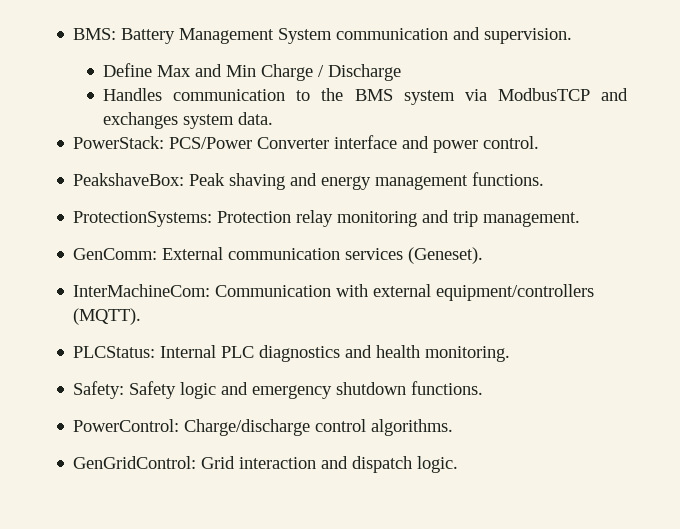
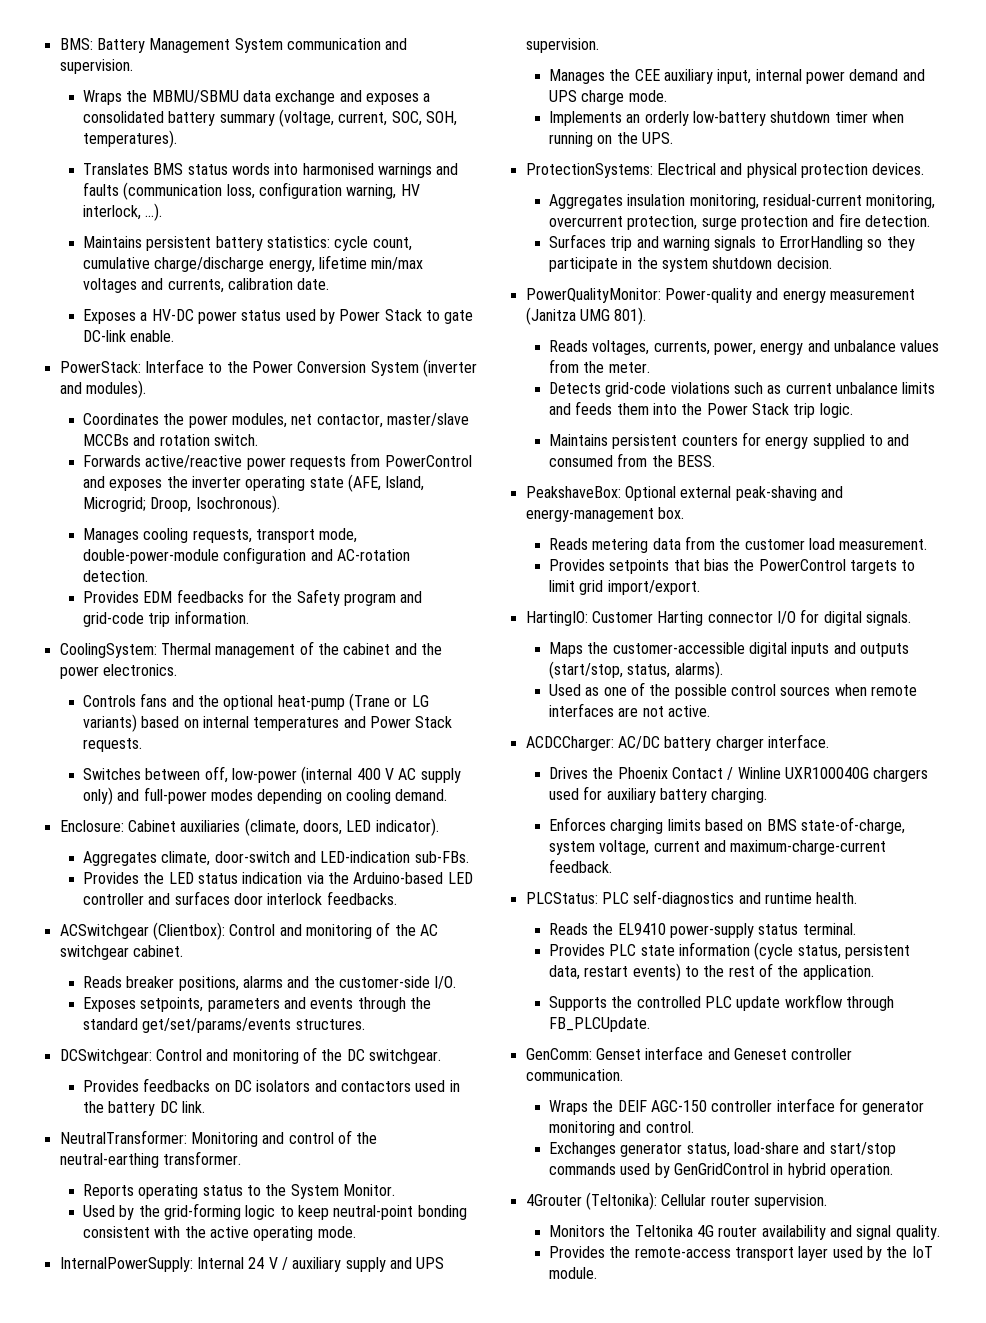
- Define Max and Min Charge / Discharge
- Handles communication to the BMS system via ModbusTCP and exchanges system data.
- PowerStack: PCS/Power Converter interface and power control.
- PeakshaveBox: Peak shaving and energy management functions.
- ProtectionSystems: Protection relay monitoring and trip management.
- GenComm: External communication services (Geneset).
- InterMachineCom: Communication with external equipment/controllers (MQTT).
- PLCStatus: Internal PLC diagnostics and health monitoring.
- Safety: Safety logic and emergency shutdown functions.
- PowerControl: Charge/discharge control algorithms.
- GenGridControl: Grid interaction and dispatch logic.
+ Wraps the MBMU/SBMU data exchange and exposes a consolidated battery summary (voltage, current, SOC, SOH, temperatures).
+ Translates BMS status words into harmonised warnings and faults (communication loss, configuration warning, HV interlock, …).
+ Maintains persistent battery statistics: cycle count, cumulative charge/discharge energy, lifetime min/max voltages and currents, calibration date.
+ Exposes a HV-DC power status used by Power Stack to gate DC-link enable.
+ PowerStack: Interface to the Power Conversion System (inverter and modules).
+ Coordinates the power modules, net contactor, master/slave MCCBs and rotation switch.
+ Forwards active/reactive power requests from PowerControl and exposes the inverter operating state (AFE, Island, Microgrid; Droop, Isochronous).
+ Manages cooling requests, transport mode, double-power-module configuration and AC-rotation detection.
+ Provides EDM feedbacks for the Safety program and grid-code trip information.
+ CoolingSystem: Thermal management of the cabinet and the power electronics.
+ Controls fans and the optional heat-pump (Trane or LG variants) based on internal temperatures and Power Stack requests.
+ Switches between off, low-power (internal 400 V AC supply only) and full-power modes depending on cooling demand.
+ Enclosure: Cabinet auxiliaries (climate, doors, LED indicator).
+ Aggregates climate, door-switch and LED-indication sub-FBs.
+ Provides the LED status indication via the Arduino-based LED controller and surfaces door interlock feedbacks.
+ ACSwitchgear (Clientbox): Control and monitoring of the AC switchgear cabinet.
+ Reads breaker positions, alarms and the customer-side I/O.
+ Exposes setpoints, parameters and events through the standard get/set/params/events structures.
+ DCSwitchgear: Control and monitoring of the DC switchgear.
+ Provides feedbacks on DC isolators and contactors used in the battery DC link.
+ NeutralTransformer: Monitoring and control of the neutral-earthing transformer.
+ Reports operating status to the System Monitor.
+ Used by the grid-forming logic to keep neutral-point bonding consistent with the active operating mode.
+ InternalPowerSupply: Internal 24 V / auxiliary supply and UPS supervision.
+ Manages the CEE auxiliary input, internal power demand and UPS charge mode.
+ Implements an orderly low-battery shutdown timer when running on the UPS.
+ ProtectionSystems: Electrical and physical protection devices.
+ Aggregates insulation monitoring, residual-current monitoring, overcurrent protection, surge protection and fire detection.
+ Surfaces trip and warning signals to ErrorHandling so they participate in the system shutdown decision.
+ PowerQualityMonitor: Power-quality and energy measurement (Janitza UMG 801).
+ Reads voltages, currents, power, energy and unbalance values from the meter.
+ Detects grid-code violations such as current unbalance limits and feeds them into the Power Stack trip logic.
+ Maintains persistent counters for energy supplied to and consumed from the BESS.
+ PeakshaveBox: Optional external peak-shaving and energy-management box.
+ Reads metering data from the customer load measurement.
+ Provides setpoints that bias the PowerControl targets to limit grid import/export.
+ HartingIO: Customer Harting connector I/O for digital signals.
+ Maps the customer-accessible digital inputs and outputs (start/stop, status, alarms).
+ Used as one of the possible control sources when remote interfaces are not active.
+ ACDCCharger: AC/DC battery charger interface.
+ Drives the Phoenix Contact / Winline UXR100040G chargers used for auxiliary battery charging.
+ Enforces charging limits based on BMS state-of-charge, system voltage, current and maximum-charge-current feedback.
+ PLCStatus: PLC self-diagnostics and runtime health.
+ Reads the EL9410 power-supply status terminal.
+ Provides PLC state information (cycle status, persistent data, restart events) to the rest of the application.
+ Supports the controlled PLC update workflow through FB_PLCUpdate.
+ GenComm: Genset interface and Geneset controller communication.
+ Wraps the DEIF AGC-150 controller interface for generator monitoring and control.
+ Exchanges generator status, load-share and start/stop commands used by GenGridControl in hybrid operation.
+ 4Grouter (Teltonika): Cellular router supervision.
+ Monitors the Teltonika 4G router availability and signal quality.
+ Provides the remote-access transport layer used by the IoT module.

